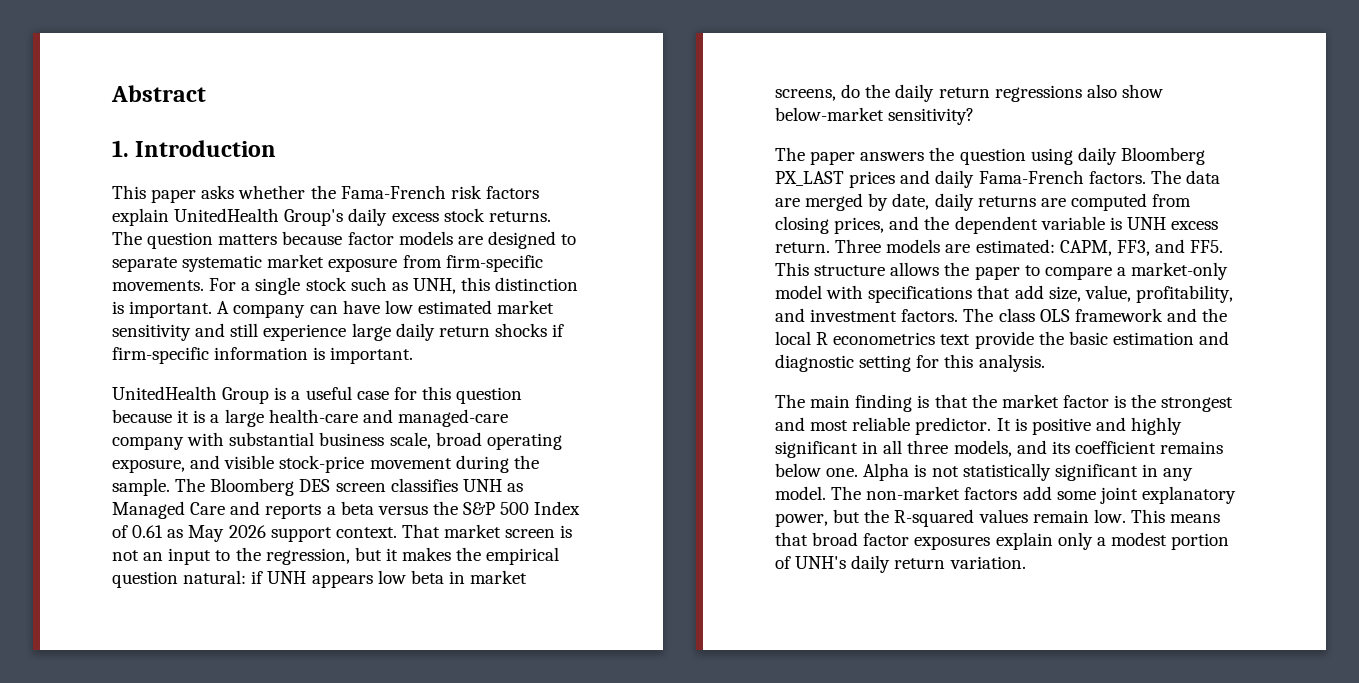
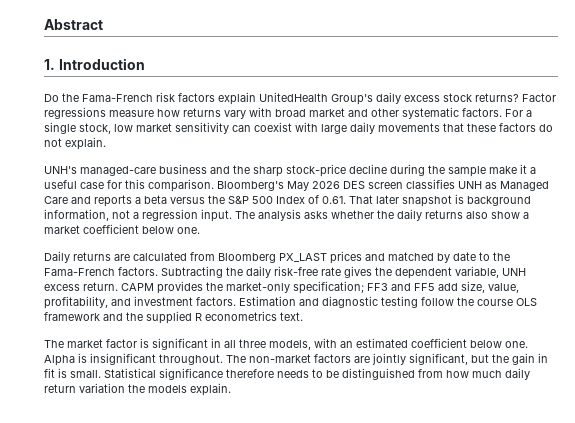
- This paper asks whether the Fama-French risk factors explain UnitedHealth Group's daily excess stock returns. The question matters because factor models are designed to separate systematic market exposure from firm-specific movements. For a single stock such as UNH, this distinction is important. A company can have low estimated market sensitivity and still experience large daily return shocks if firm-specific information is important.
- UnitedHealth Group is a useful case for this question because it is a large health-care and managed-care company with substantial business scale, broad operating exposure, and visible stock-price movement during the sample. The Bloomberg DES screen classifies UNH as Managed Care and reports a beta versus the S&P 500 Index of 0.61 as May 2026 support context. That market screen is not an input to the regression, but it makes the empirical question natural: if UNH appears low beta in market screens, do the daily return regressions also show below-market sensitivity?
- The paper answers the question using daily Bloomberg PX_LAST prices and daily Fama-French factors. The data are merged by date, daily returns are computed from closing prices, and the dependent variable is UNH excess return. Three models are estimated: CAPM, FF3, and FF5. This structure allows the paper to compare a market-only model with specifications that add size, value, profitability, and investment factors.
+ Do the Fama-French risk factors explain UnitedHealth Group's daily excess stock returns? Factor regressions measure how returns vary with broad market and other systematic factors. For a single stock, low market sensitivity can coexist with large daily movements that these factors do not explain.
+ UNH's managed-care business and the sharp stock-price decline during the sample make it a useful case for this comparison. Bloomberg's May 2026 DES screen classifies UNH as Managed Care and reports a beta versus the S&P 500 Index of 0.61. That later snapshot is background information, not a regression input. The analysis asks whether the daily returns also show a market coefficient below one.
+ Daily returns are calculated from Bloomberg PX_LAST prices and matched by date to the Fama-French factors. Subtracting the daily risk-free rate gives the dependent variable, UNH excess return. CAPM provides the market-only specification; FF3 and FF5 add size, value, profitability, and investment factors.
- The class OLS framework and the local R econometrics text provide the basic estimation and diagnostic setting for this analysis.
- The main finding is that the market factor is the strongest and most reliable predictor. It is positive and highly significant in all three models, and its coefficient remains below one. Alpha is not statistically significant in any model. The non-market factors add some joint explanatory power, but the R-squared values remain low. This means that broad factor exposures explain only a modest portion of UNH's daily return variation.
+ Estimation and diagnostic testing follow the course OLS framework and the supplied R econometrics text.
+ The market factor is significant in all three models, with an estimated coefficient below one. Alpha is insignificant throughout. The non-market factors are jointly significant, but the gain in fit is small. Statistical significance therefore needs to be distinguished from how much daily return variation the models explain.

